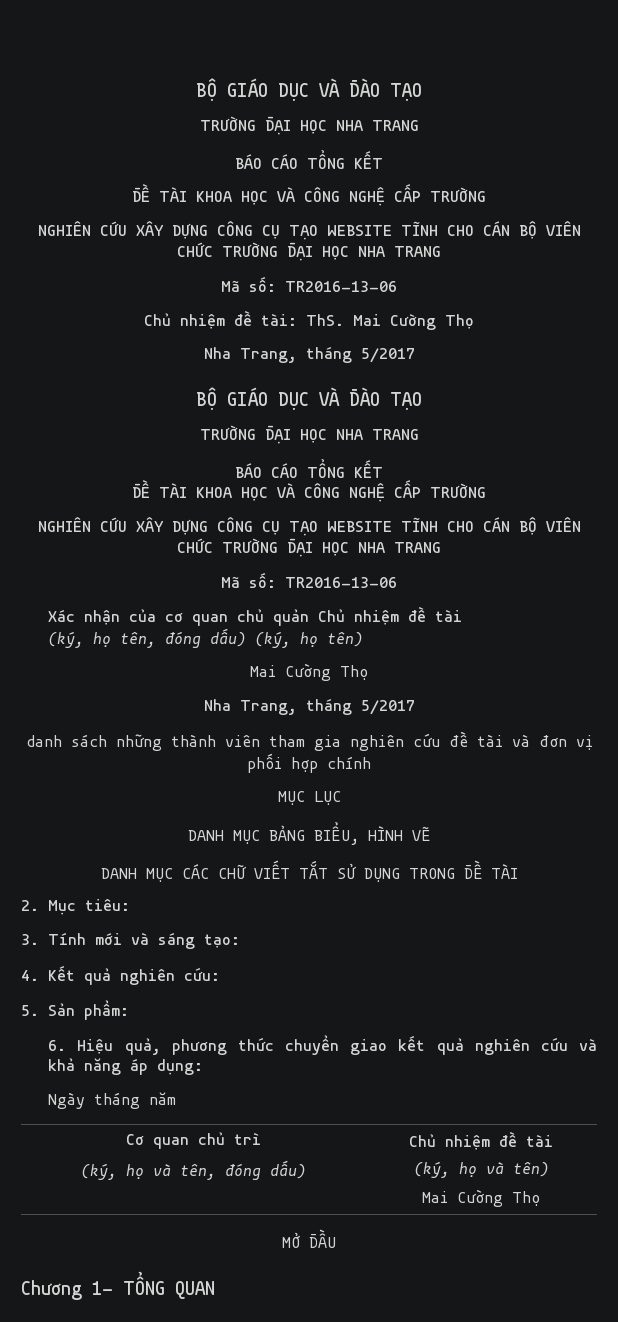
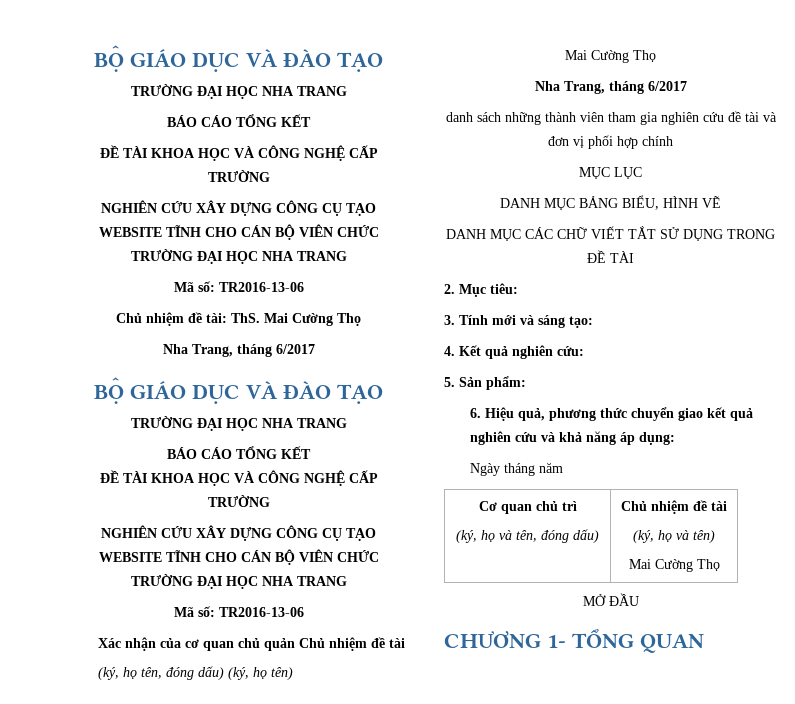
  Chủ nhiệm đề tài: ThS. Mai Cường Thọ
- Nha Trang, tháng 5/2017
+ Nha Trang, tháng 6/2017
  (ký, họ tên, đóng dấu) (ký, họ tên)
  Mai Cường Thọ
- Nha Trang, tháng 5/2017
+ Nha Trang, tháng 6/2017
- Chương 1- TỔNG QUAN
+ CHƯƠNG 1- TỔNG QUAN

